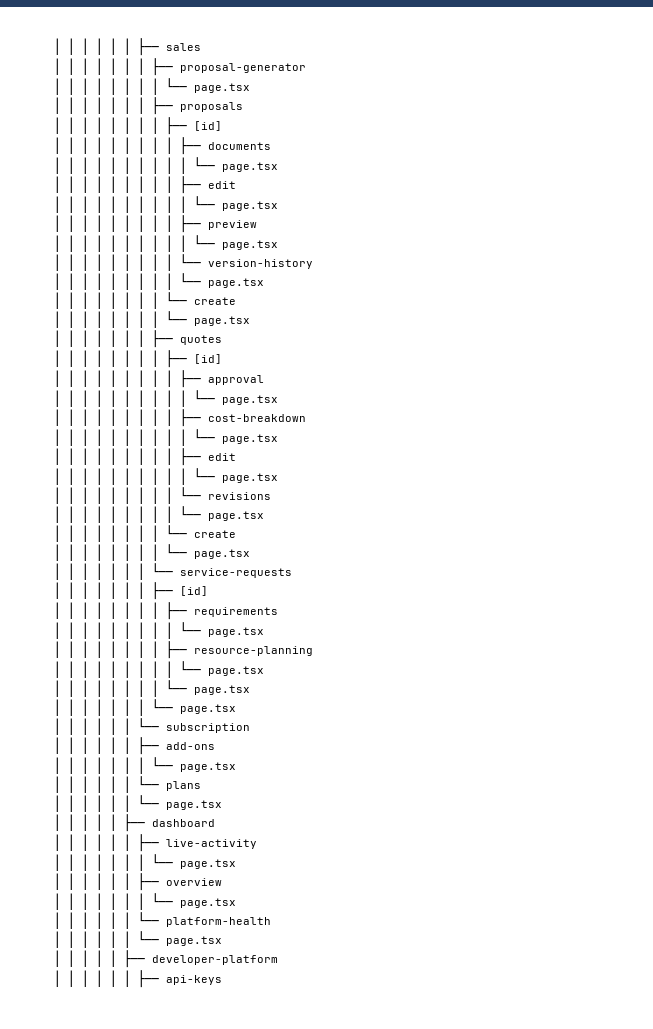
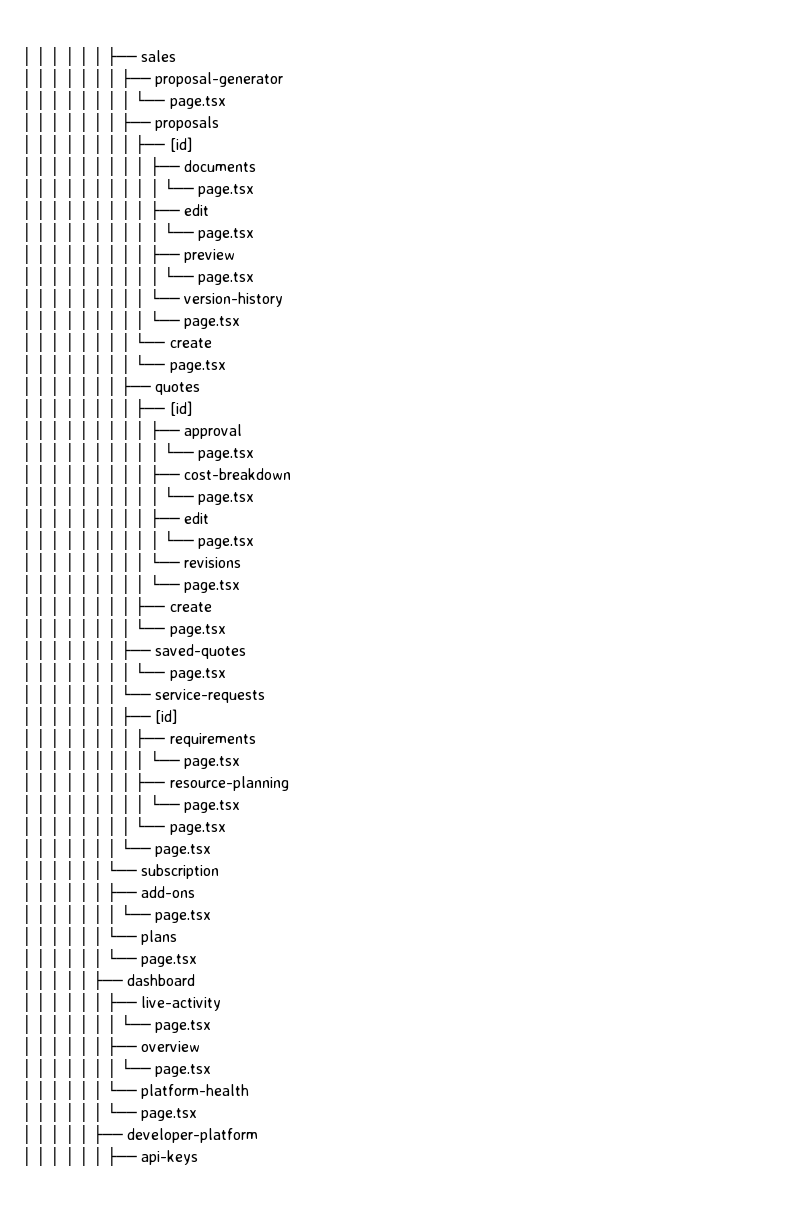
  │ │ │ │ │ │ │ │ │ └── revisions
  │ │ │ │ │ │ │ │ │ └── page.tsx
- │ │ │ │ │ │ │ │ └── create
+ │ │ │ │ │ │ │ │ ├── create
+ │ │ │ │ │ │ │ │ └── page.tsx
+ │ │ │ │ │ │ │ ├── saved-quotes

